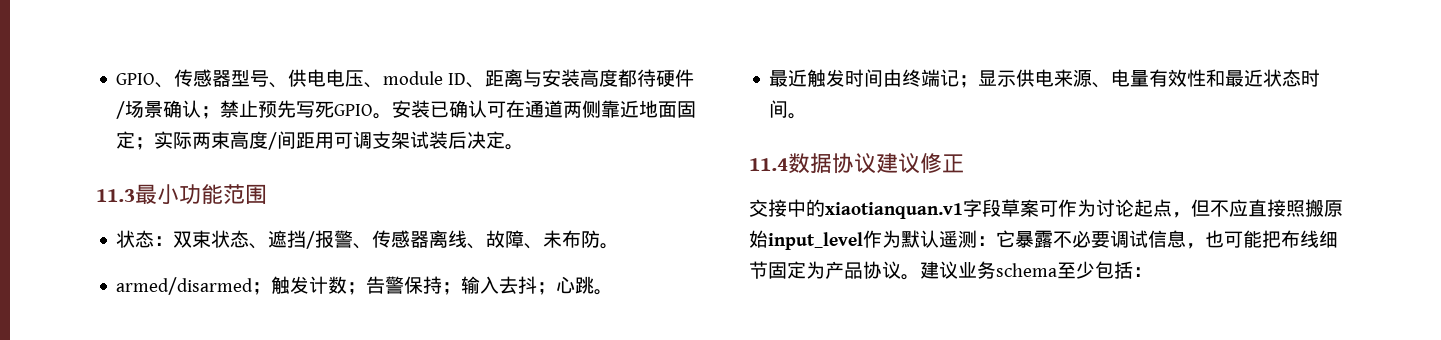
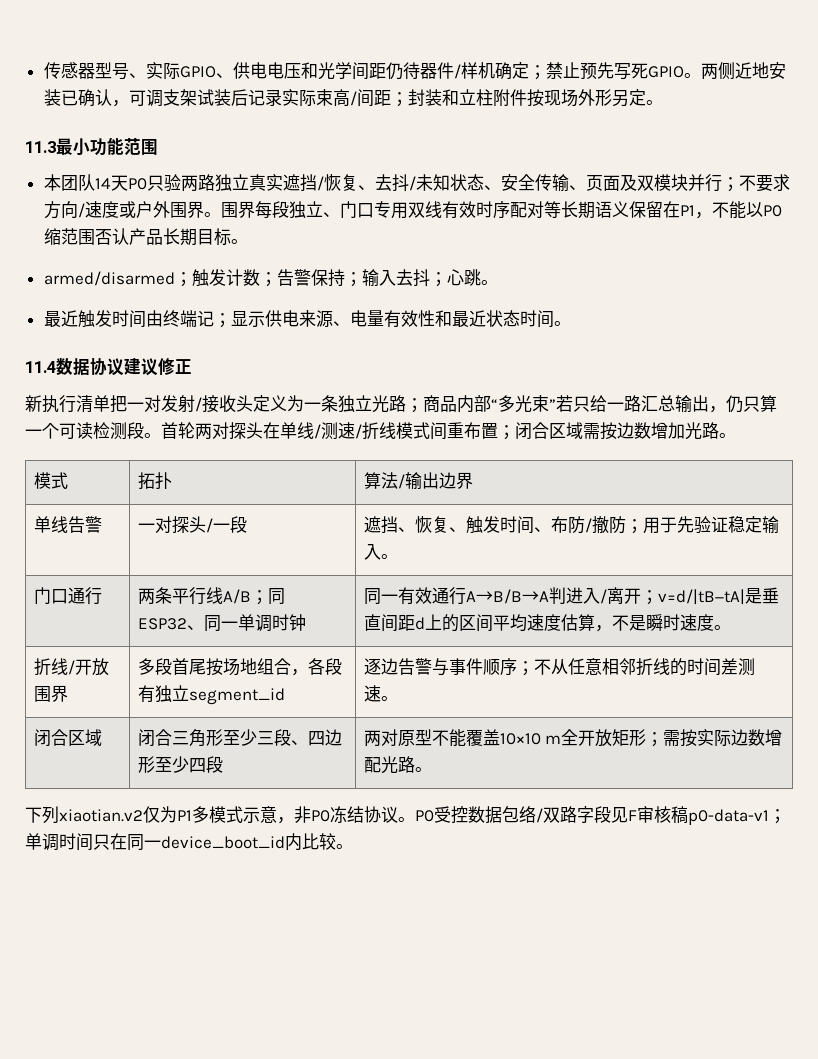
- GPIO、传感器型号、供电电压、module ID、距离与安装高度都待硬件/场景确认；禁止预先写死GPIO。
+ 传感器型号、实际GPIO、供电电压和光学间距仍待器件/样机确定；禁止预先写死GPIO。
- 安装已确认可在通道两侧靠近地面固定；实际两束高度/间距用可调支架试装后决定。
+ 两侧近地安装已确认，可调支架试装后记录实际束高/间距；封装和立柱附件按现场外形另定。
- 状态：双束状态、遮挡/报警、传感器离线、故障、未布防。
+ 本团队14天P0只验两路独立真实遮挡/恢复、去抖/未知状态、安全传输、页面及双模块并行；不要求方向/速度或户外围界。围界每段独立、门口专用双线有效时序配对等长期语义保留在P1，不能以P0缩范围否认产品长期目标。
- 交接中的xiaotianquan.v1字段草案可作为讨论起点，但不应直接照搬原始input_level作为默认遥测：它暴露不必要调试信息，也可能把布线细节固定为产品协议。建议业务schema至少包括：
+ 新执行清单把一对发射/接收头定义为一条独立光路；商品内部“多光束”若只给一路汇总输出，仍只算一个可读检测段。首轮两对探头在单线/测速/折线模式间重布置；闭合区域需按边数增加光路。
+ 模式 | 拓扑 | 算法/输出边界
+ 单线告警 | 一对探头/一段 | 遮挡、恢复、触发时间、布防/撤防；用于先验证稳定输入。
+ 门口通行 | 两条平行线A/B；同ESP32、同一单调时钟 | 同一有效通行A→B/B→A判进入/离开；v=d/|tB−tA|是垂直间距d上的区间平均速度估算，不是瞬时速度。
+ 折线/开放围界 | 多段首尾按场地组合，各段有独立segment_id | 逐边告警与事件顺序；不从任意相邻折线的时间差测速。
+ 闭合区域 | 闭合三角形至少三段、四边形至少四段 | 两对原型不能覆盖10×10 m全开放矩形；需按实际边数增配光路。
+ 下列xiaotian.v2仅为P1多模式示意，非P0冻结协议。P0受控数据包络/双路字段见F审核稿p0-data-v1；单调时间只在同一device_boot_id内比较。

